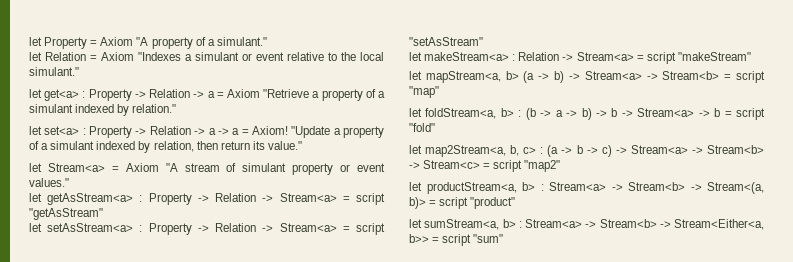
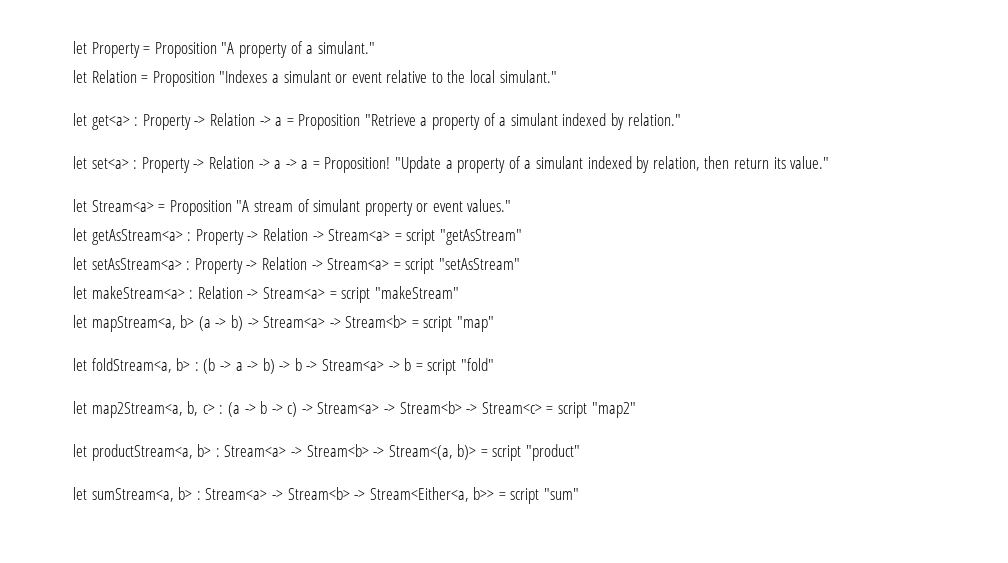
- let Property = Axiom "A property of a simulant."
+ let Property = Proposition "A property of a simulant."
- let Relation = Axiom "Indexes a simulant or event relative to the local simulant."
+ let Relation = Proposition "Indexes a simulant or event relative to the local simulant."
- let get<a> : Property -> Relation -> a = Axiom "Retrieve a property of a simulant indexed by relation."
+ let get<a> : Property -> Relation -> a = Proposition "Retrieve a property of a simulant indexed by relation."
- let set<a> : Property -> Relation -> a -> a = Axiom!
+ let set<a> : Property -> Relation -> a -> a = Proposition!
- let Stream<a> = Axiom "A stream of simulant property or event values."
+ let Stream<a> = Proposition "A stream of simulant property or event values."

